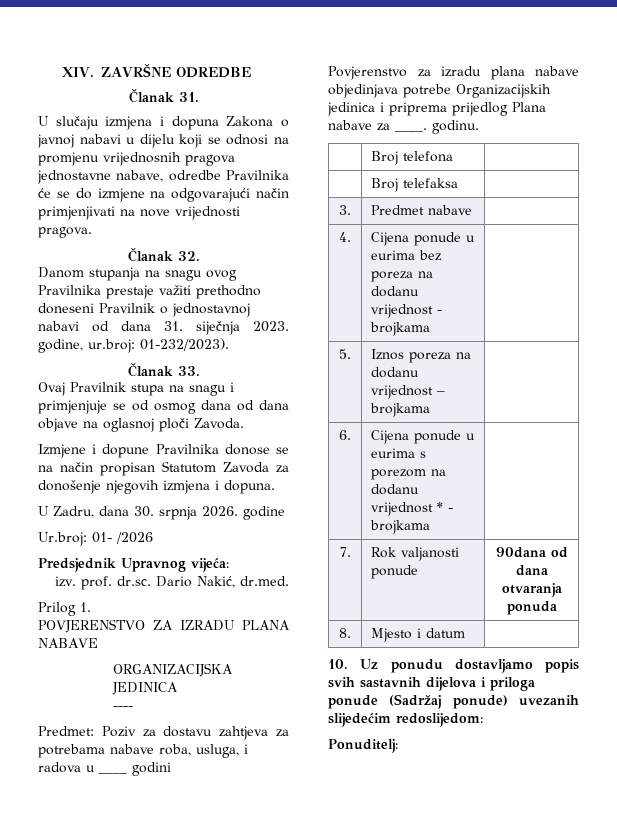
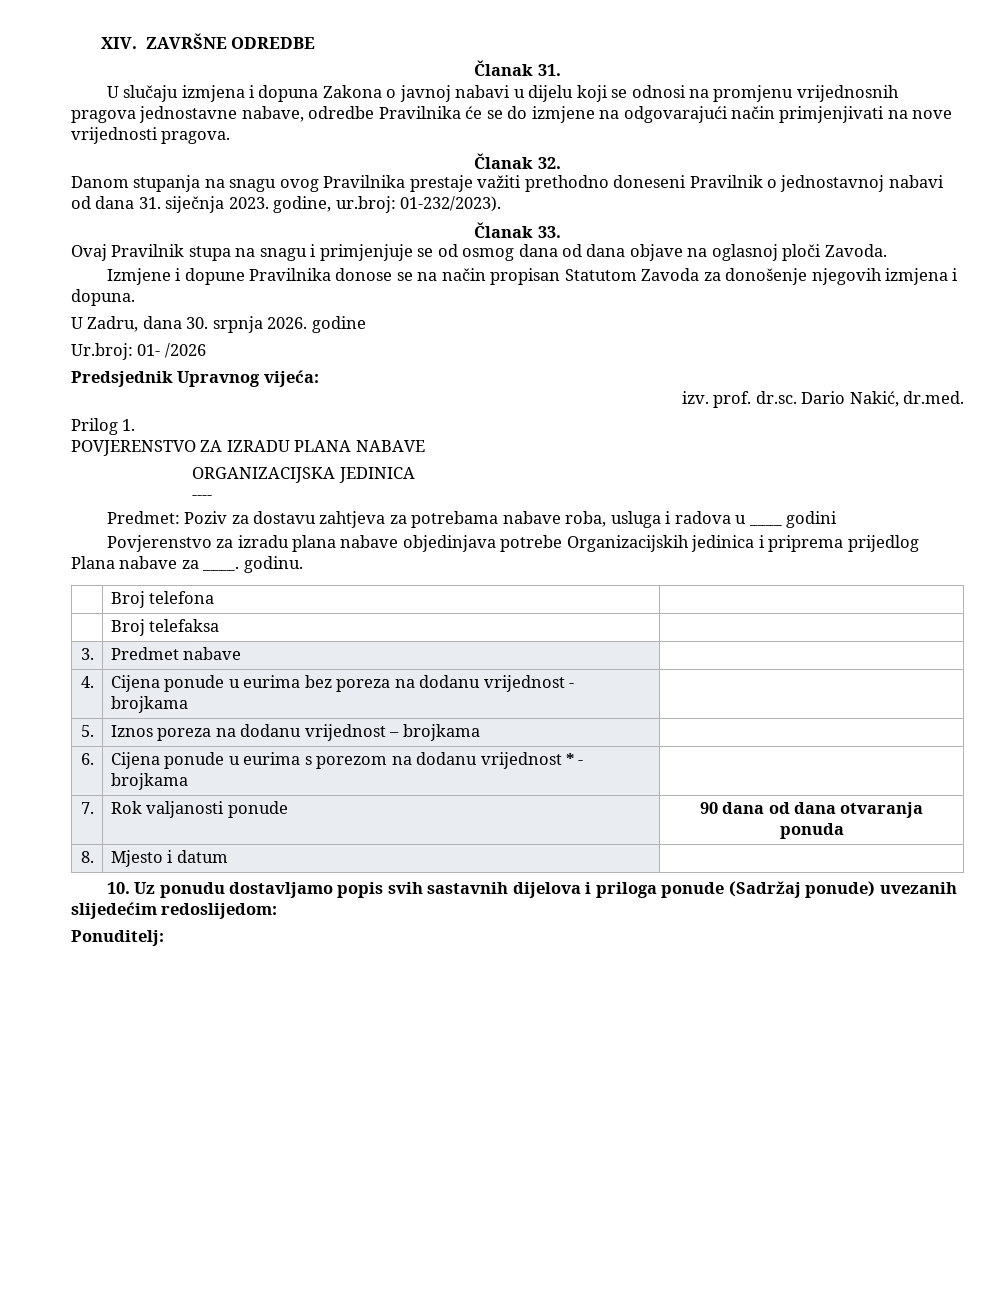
- Predmet: Poziv za dostavu zahtjeva za potrebama nabave roba, usluga, i radova u ____ godini
+ Predmet: Poziv za dostavu zahtjeva za potrebama nabave roba, usluga i radova u ____ godini
- 7. | Rok valjanosti ponude | 90dana od dana otvaranja ponuda
+ 7. | Rok valjanosti ponude | 90 dana od dana otvaranja ponuda

